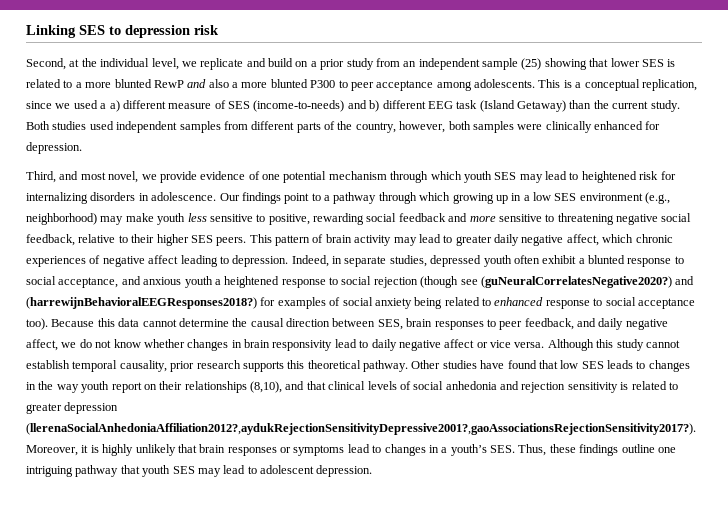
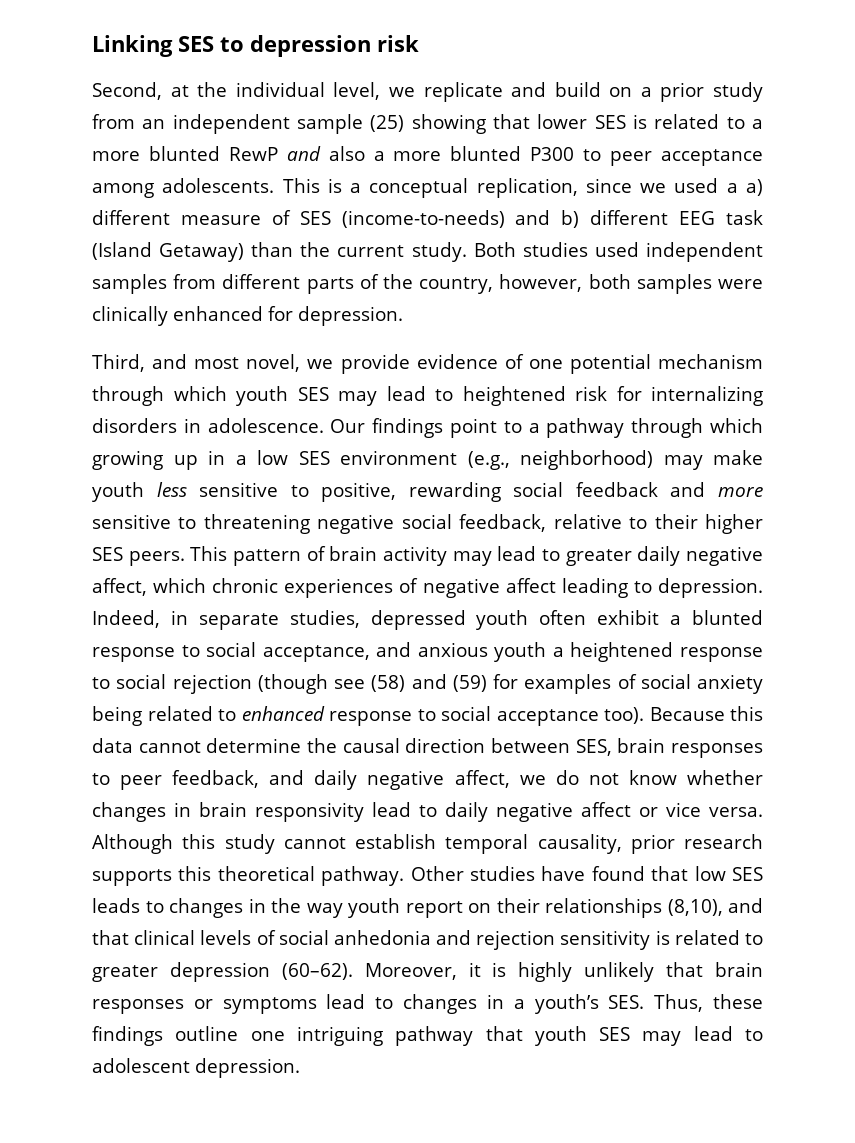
- Indeed, in separate studies, depressed youth often exhibit a blunted response to social acceptance, and anxious youth a heightened response to social rejection (though see (guNeuralCorrelatesNegative2020?) and (harrewijnBehavioralEEGResponses2018?) for examples of social anxiety being related to enhanced response to social acceptance too).
+ Indeed, in separate studies, depressed youth often exhibit a blunted response to social acceptance, and anxious youth a heightened response to social rejection (though see (58) and (59) for examples of social anxiety being related to enhanced response to social acceptance too).
- Other studies have found that low SES leads to changes in the way youth report on their relationships (8,10), and that clinical levels of social anhedonia and rejection sensitivity is related to greater depression (llerenaSocialAnhedoniaAffiliation2012?,aydukRejectionSensitivityDepressive2001?,gaoAssociationsRejectionSensitivity2017?).
+ Other studies have found that low SES leads to changes in the way youth report on their relationships (8,10), and that clinical levels of social anhedonia and rejection sensitivity is related to greater depression (60–62).

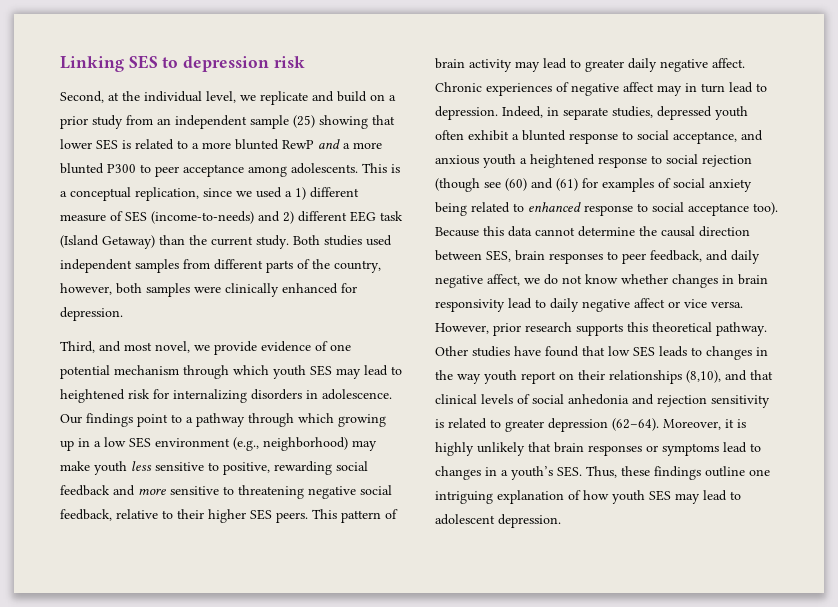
- Second, at the individual level, we replicate and build on a prior study from an independent sample (25) showing that lower SES is related to a more blunted RewP and also a more blunted P300 to peer acceptance among adolescents.
+ Second, at the individual level, we replicate and build on a prior study from an independent sample (25) showing that lower SES is related to a more blunted RewP and a more blunted P300 to peer acceptance among adolescents.
- This is a conceptual replication, since we used a a) different measure of SES (income-to-needs) and b) different EEG task (Island Getaway) than the current study.
+ This is a conceptual replication, since we used a 1) different measure of SES (income-to-needs) and 2) different EEG task (Island Getaway) than the current study.
- This pattern of brain activity may lead to greater daily negative affect, which chronic experiences of negative affect leading to depression.
+ This pattern of brain activity may lead to greater daily negative affect. Chronic experiences of negative affect may in turn lead to depression.
- Indeed, in separate studies, depressed youth often exhibit a blunted response to social acceptance, and anxious youth a heightened response to social rejection (though see (58) and (59) for examples of social anxiety being related to enhanced response to social acceptance too).
+ Indeed, in separate studies, depressed youth often exhibit a blunted response to social acceptance, and anxious youth a heightened response to social rejection (though see (60) and (61) for examples of social anxiety being related to enhanced response to social acceptance too).
- Although this study cannot establish temporal causality, prior research supports this theoretical pathway.
+ However, prior research supports this theoretical pathway.
- Other studies have found that low SES leads to changes in the way youth report on their relationships (8,10), and that clinical levels of social anhedonia and rejection sensitivity is related to greater depression (60–62).
+ Other studies have found that low SES leads to changes in the way youth report on their relationships (8,10), and that clinical levels of social anhedonia and rejection sensitivity is related to greater depression (62–64).
- Moreover, it is highly unlikely that brain responses or symptoms lead to changes in a youth’s SES. Thus, these findings outline one intriguing pathway that youth SES may lead to adolescent depression.
+ Moreover, it is highly unlikely that brain responses or symptoms lead to changes in a youth’s SES. Thus, these findings outline one intriguing explanation of how youth SES may lead to adolescent depression.

